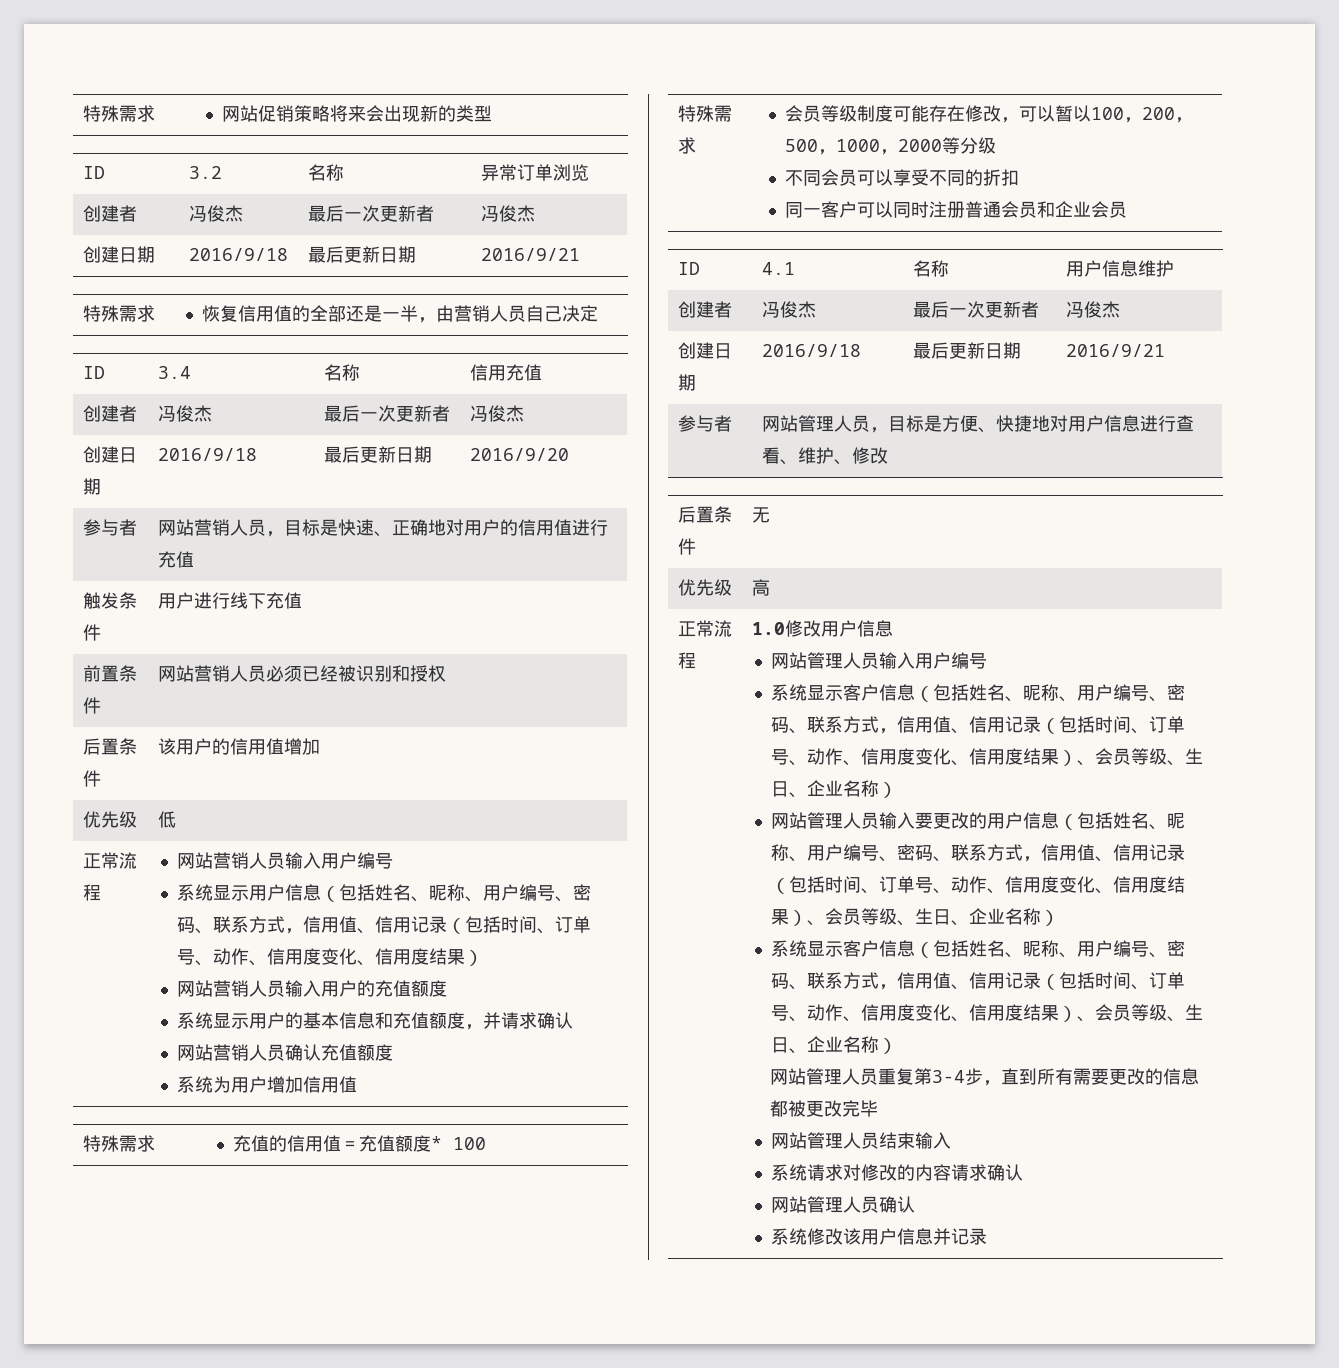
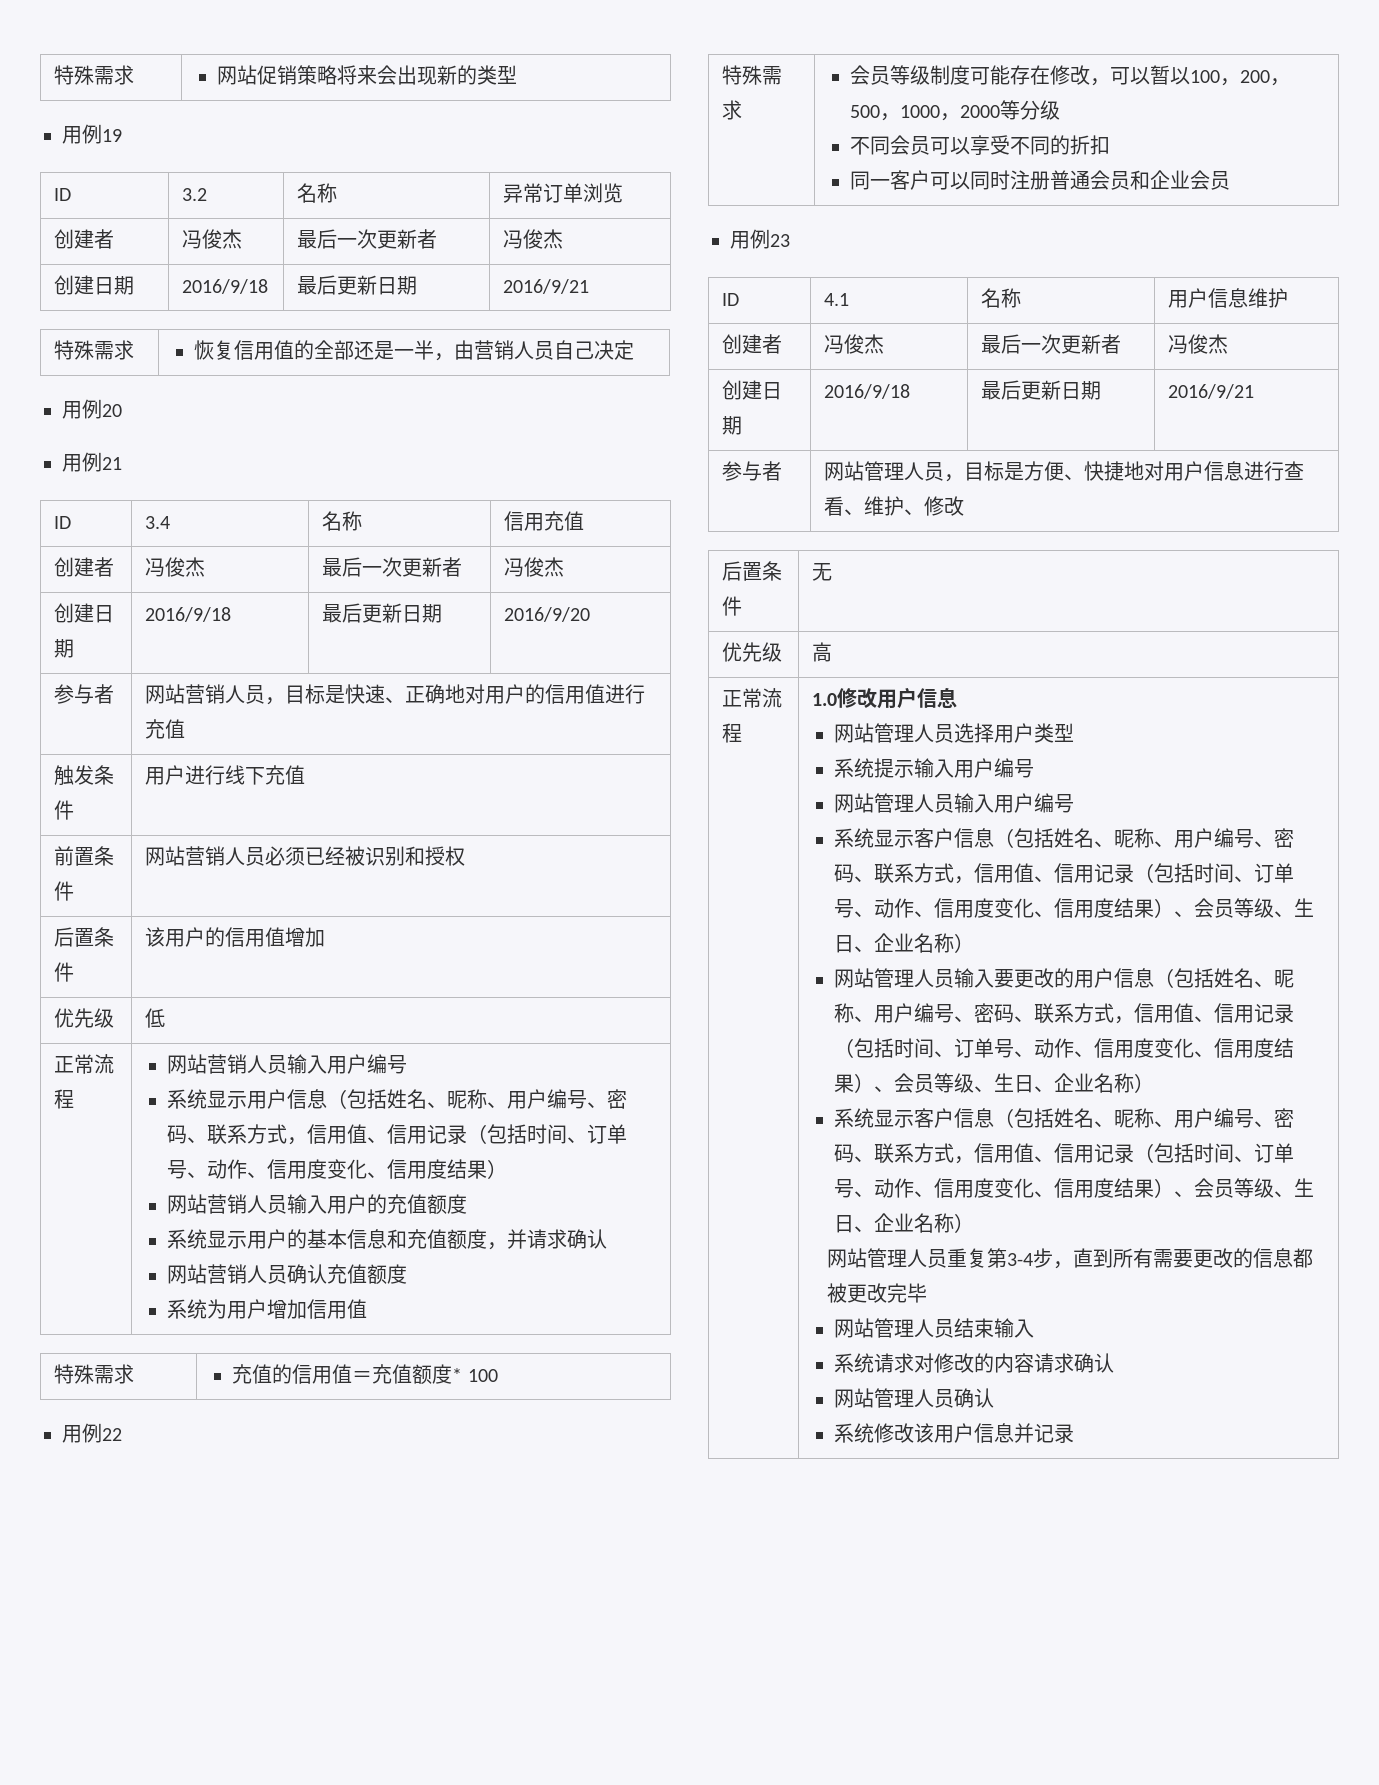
+ 用例19
+ 用例20
+ 用例21
+ 用例22
+ 用例23
+ 网站管理人员选择用户类型
+ 系统提示输入用户编号

